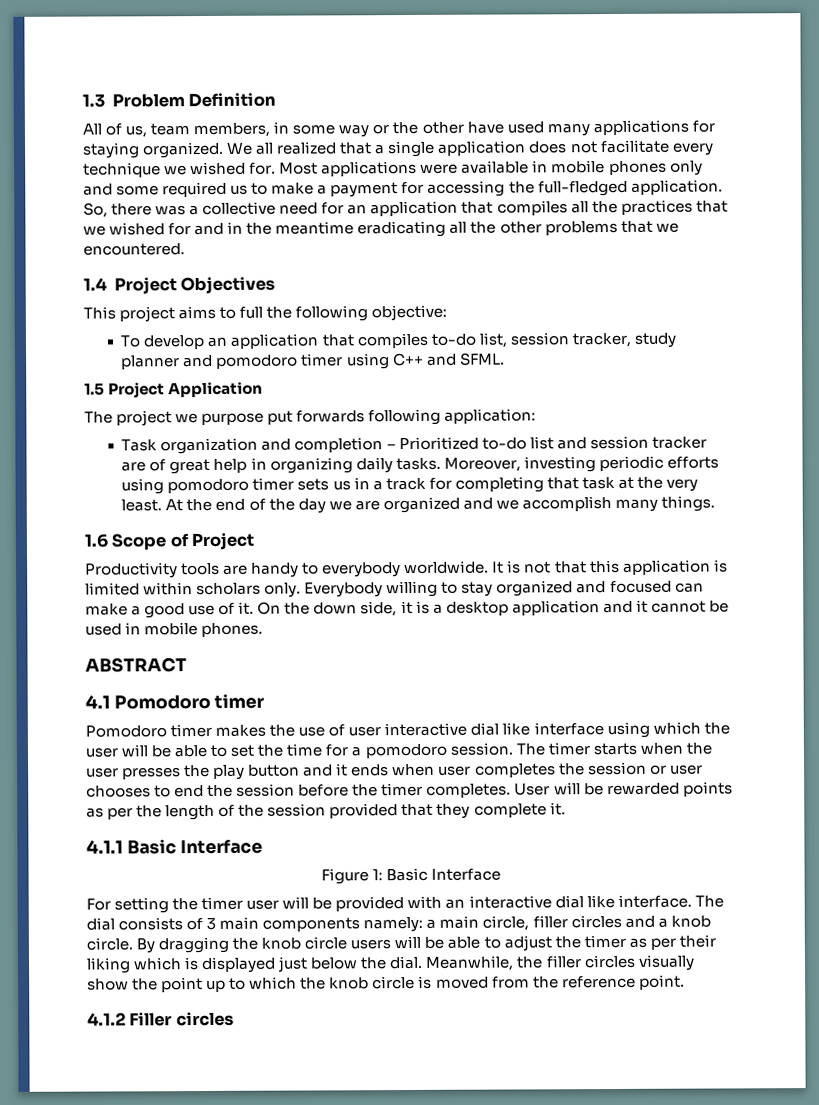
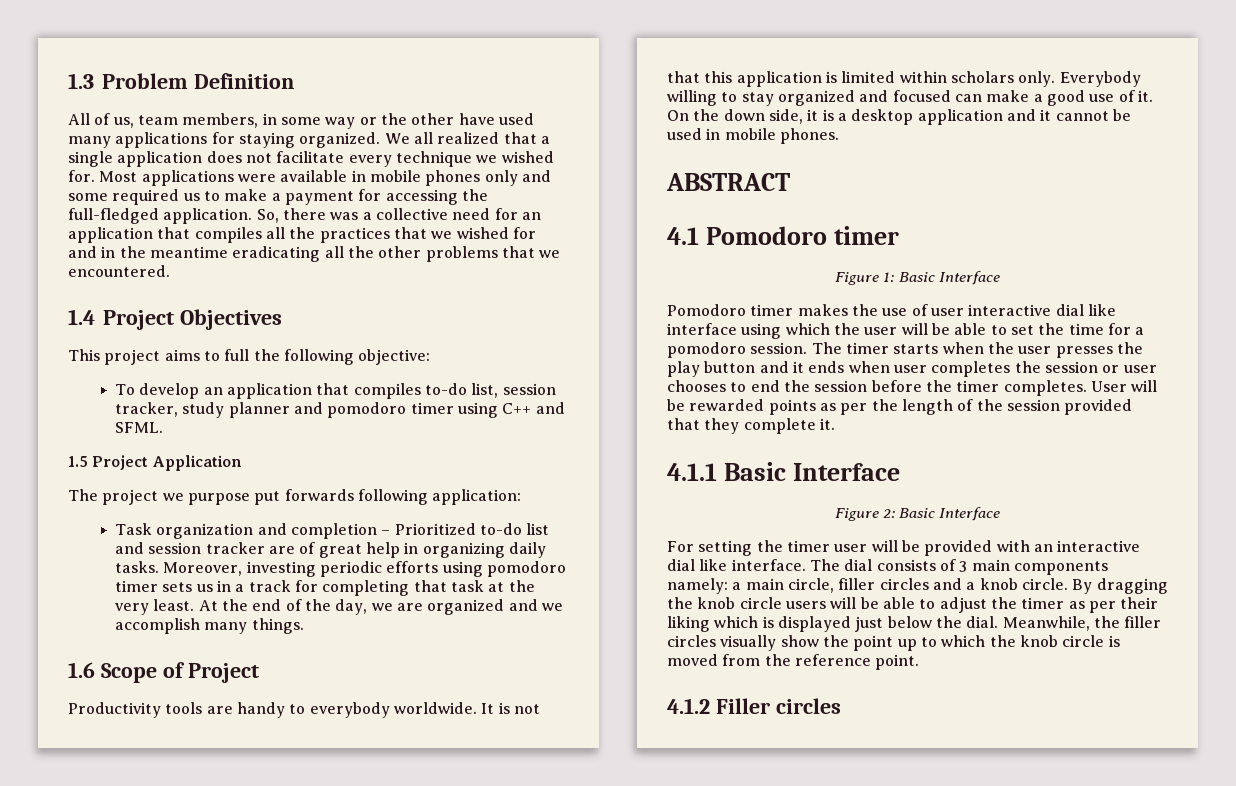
- At the end of the day we are organized and we accomplish many things.
+ At the end of the day, we are organized and we accomplish many things.
+ Figure 1: Basic Interface
- Figure 1: Basic Interface
+ Figure 2: Basic Interface

